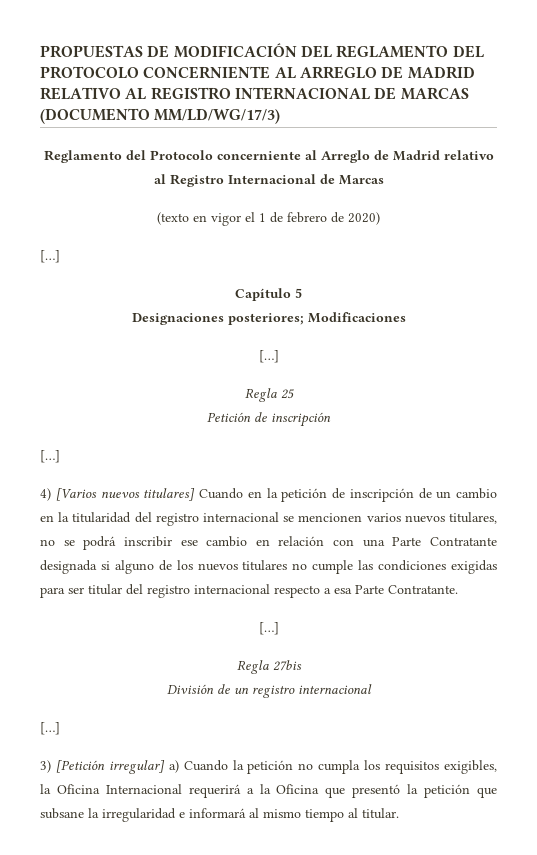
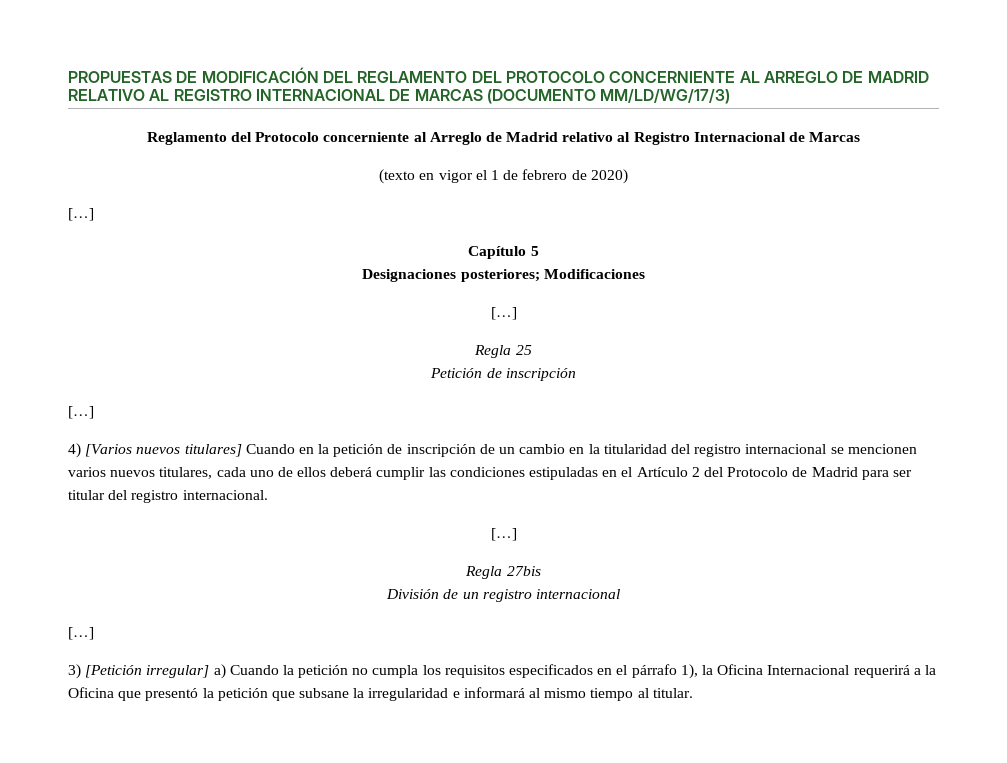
- 4) [Varios nuevos titulares] Cuando en la petición de inscripción de un cambio en la titularidad del registro internacional se mencionen varios nuevos titulares, no se podrá inscribir ese cambio en relación con una Parte Contratante designada si alguno de los nuevos titulares no cumple las condiciones exigidas para ser titular del registro internacional respecto a esa Parte Contratante.
+ 4) [Varios nuevos titulares] Cuando en la petición de inscripción de un cambio en la titularidad del registro internacional se mencionen varios nuevos titulares, cada uno de ellos deberá cumplir las condiciones estipuladas en el Artículo 2 del Protocolo de Madrid para ser titular del registro internacional.
- 3) [Petición irregular] a) Cuando la petición no cumpla los requisitos exigibles, la Oficina Internacional requerirá a la Oficina que presentó la petición que subsane la irregularidad e informará al mismo tiempo al titular.
+ 3) [Petición irregular] a) Cuando la petición no cumpla los requisitos especificados en el párrafo 1), la Oficina Internacional requerirá a la Oficina que presentó la petición que subsane la irregularidad e informará al mismo tiempo al titular.

